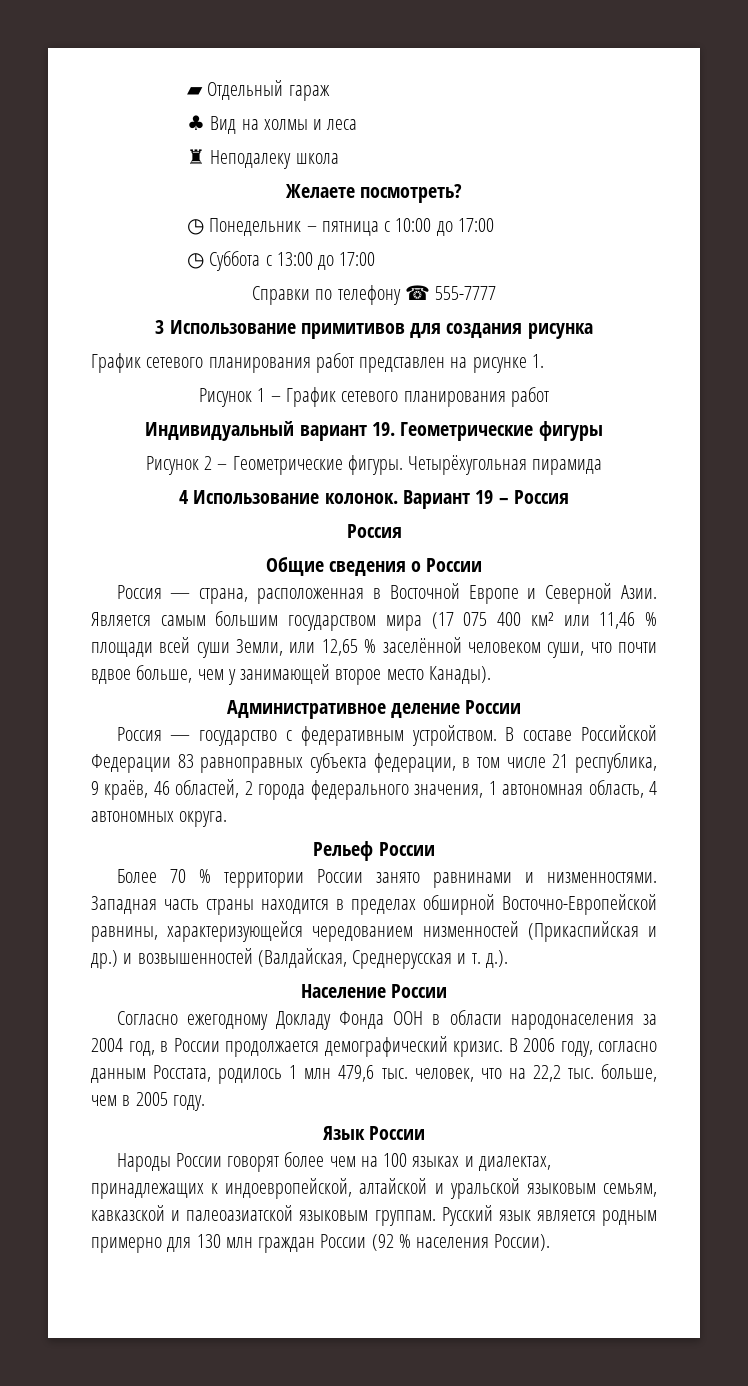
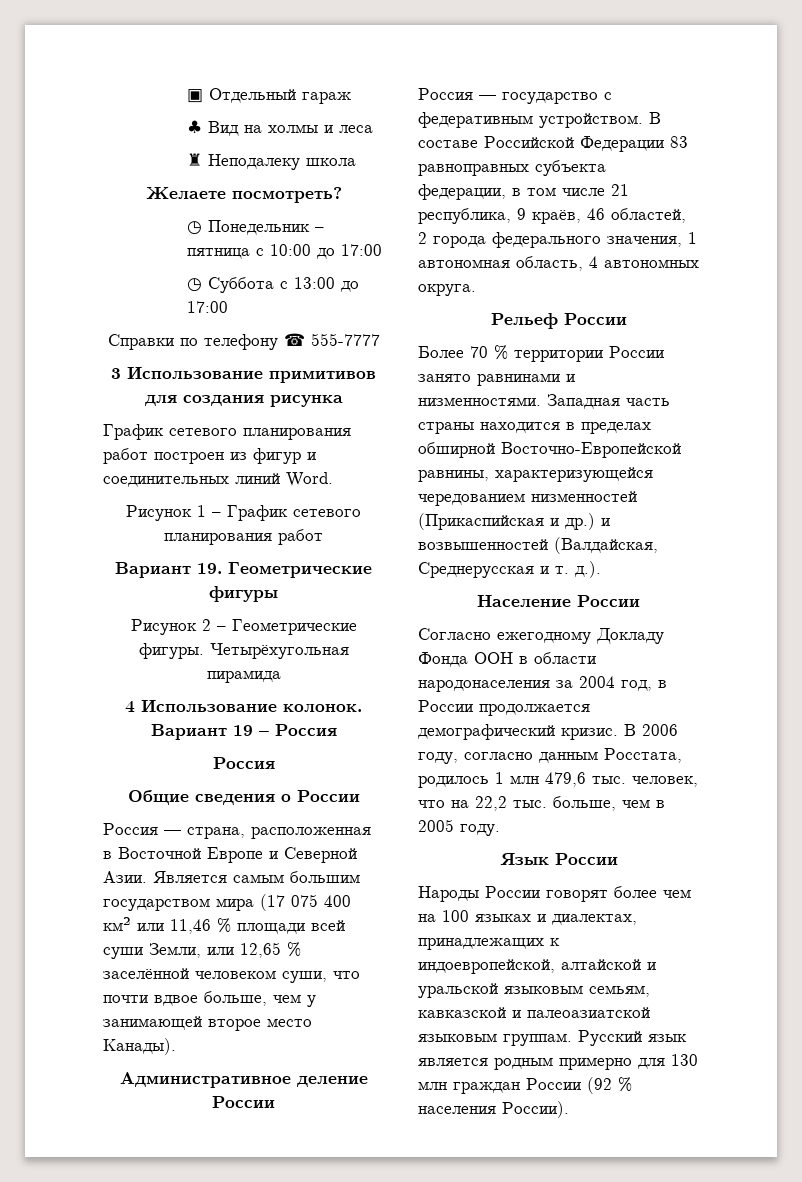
- ▰ Отдельный гараж
+ ▣ Отдельный гараж
- График сетевого планирования работ представлен на рисунке 1.
+ График сетевого планирования работ построен из фигур и соединительных линий Word.
- Индивидуальный вариант 19. Геометрические фигуры
+ Вариант 19. Геометрические фигуры

